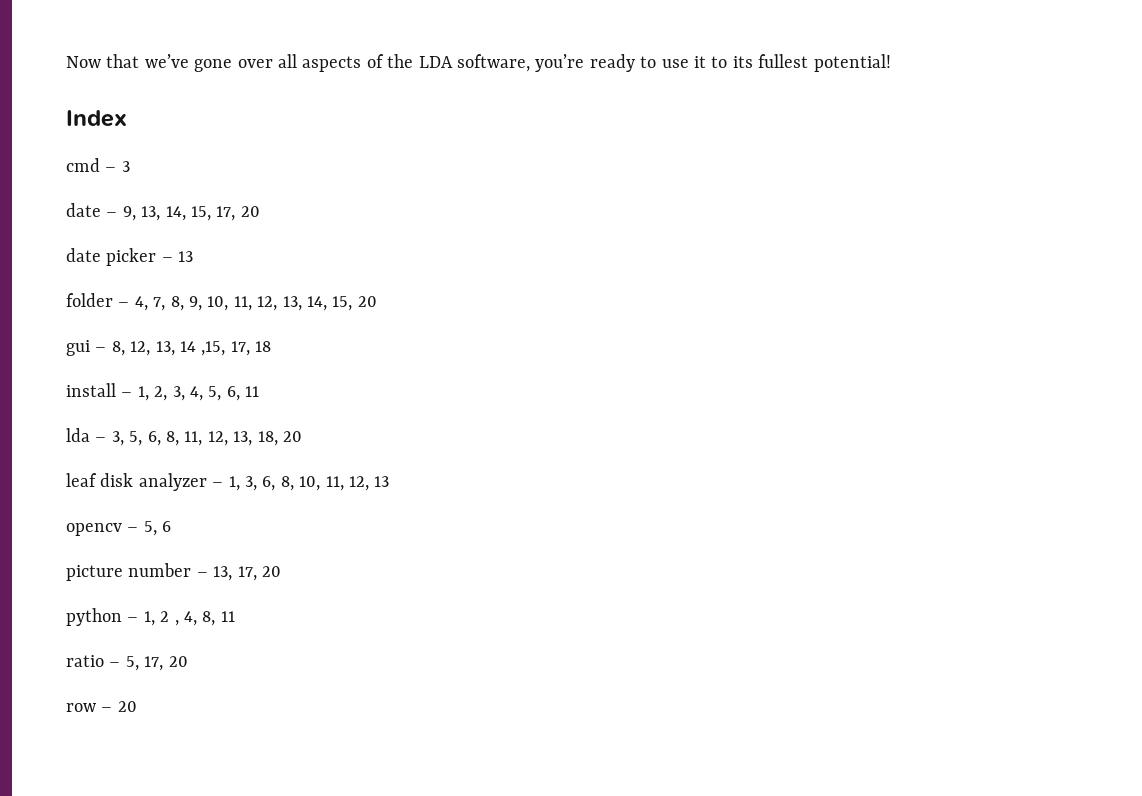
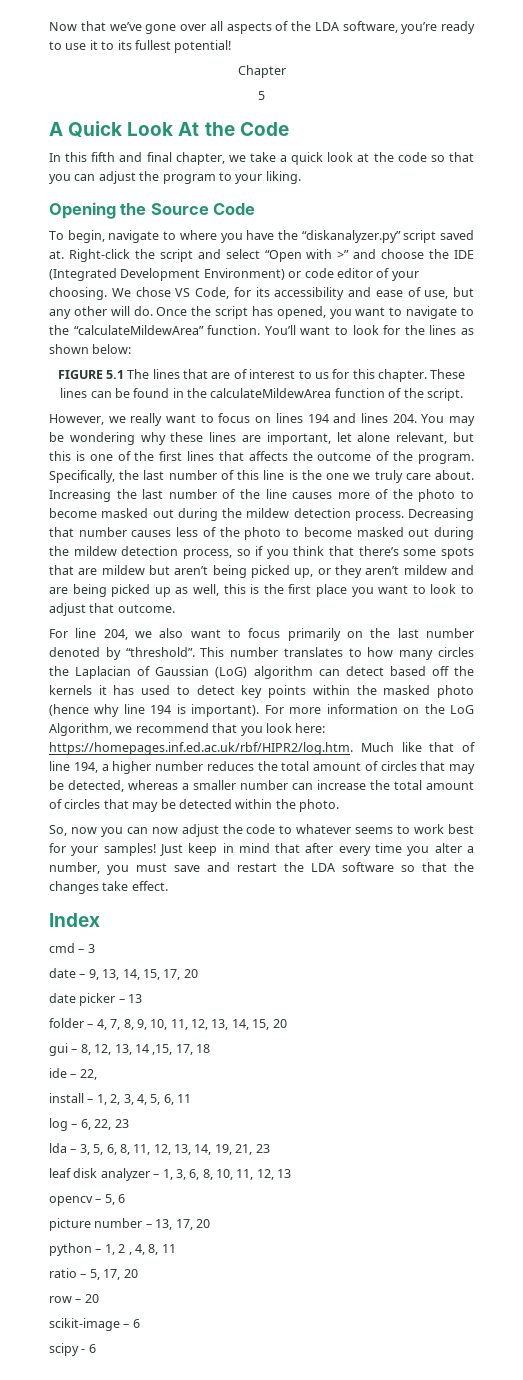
+ Chapter
+ 5
+ A Quick Look At the Code
+ In this fifth and final chapter, we take a quick look at the code so that you can adjust the program to your liking.
+ Opening the Source Code
+ To begin, navigate to where you have the “diskanalyzer.py” script saved at. Right-click the script and select “Open with >” and choose the IDE (Integrated Development Environment) or code editor of your choosing. We chose VS Code, for its accessibility and ease of use, but any other will do. Once the script has opened, you want to navigate to the “calculateMildewArea” function. You’ll want to look for the lines as shown below:
+ FIGURE 5.1 The lines that are of interest to us for this chapter. These lines can be found in the calculateMildewArea function of the script.
+ However, we really want to focus on lines 194 and lines 204. You may be wondering why these lines are important, let alone relevant, but this is one of the first lines that affects the outcome of the program. Specifically, the last number of this line is the one we truly care about. Increasing the last number of the line causes more of the photo to become masked out during the mildew detection process. Decreasing that number causes less of the photo to become masked out during the mildew detection process, so if you think that there’s some spots that are mildew but aren’t being picked up, or they aren’t mildew and are being picked up as well, this is the first place you want to look to adjust that outcome.
+ For line 204, we also want to focus primarily on the last number denoted by “threshold”. This number translates to how many circles the Laplacian of Gaussian (LoG) algorithm can detect based off the kernels it has used to detect key points within the masked photo (hence why line 194 is important). For more information on the LoG Algorithm, we recommend that you look here: https://homepages.inf.ed.ac.uk/rbf/HIPR2/log.htm. Much like that of line 194, a higher number reduces the total amount of circles that may be detected, whereas a smaller number can increase the total amount of circles that may be detected within the photo.
+ So, now you can now adjust the code to whatever seems to work best for your samples! Just keep in mind that after every time you alter a number, you must save and restart the LDA software so that the changes take effect.
+ ide – 22,
+ log – 6, 22, 23
- lda – 3, 5, 6, 8, 11, 12, 13, 18, 20
+ lda – 3, 5, 6, 8, 11, 12, 13, 14, 19, 21, 23
+ scikit-image – 6
+ scipy - 6

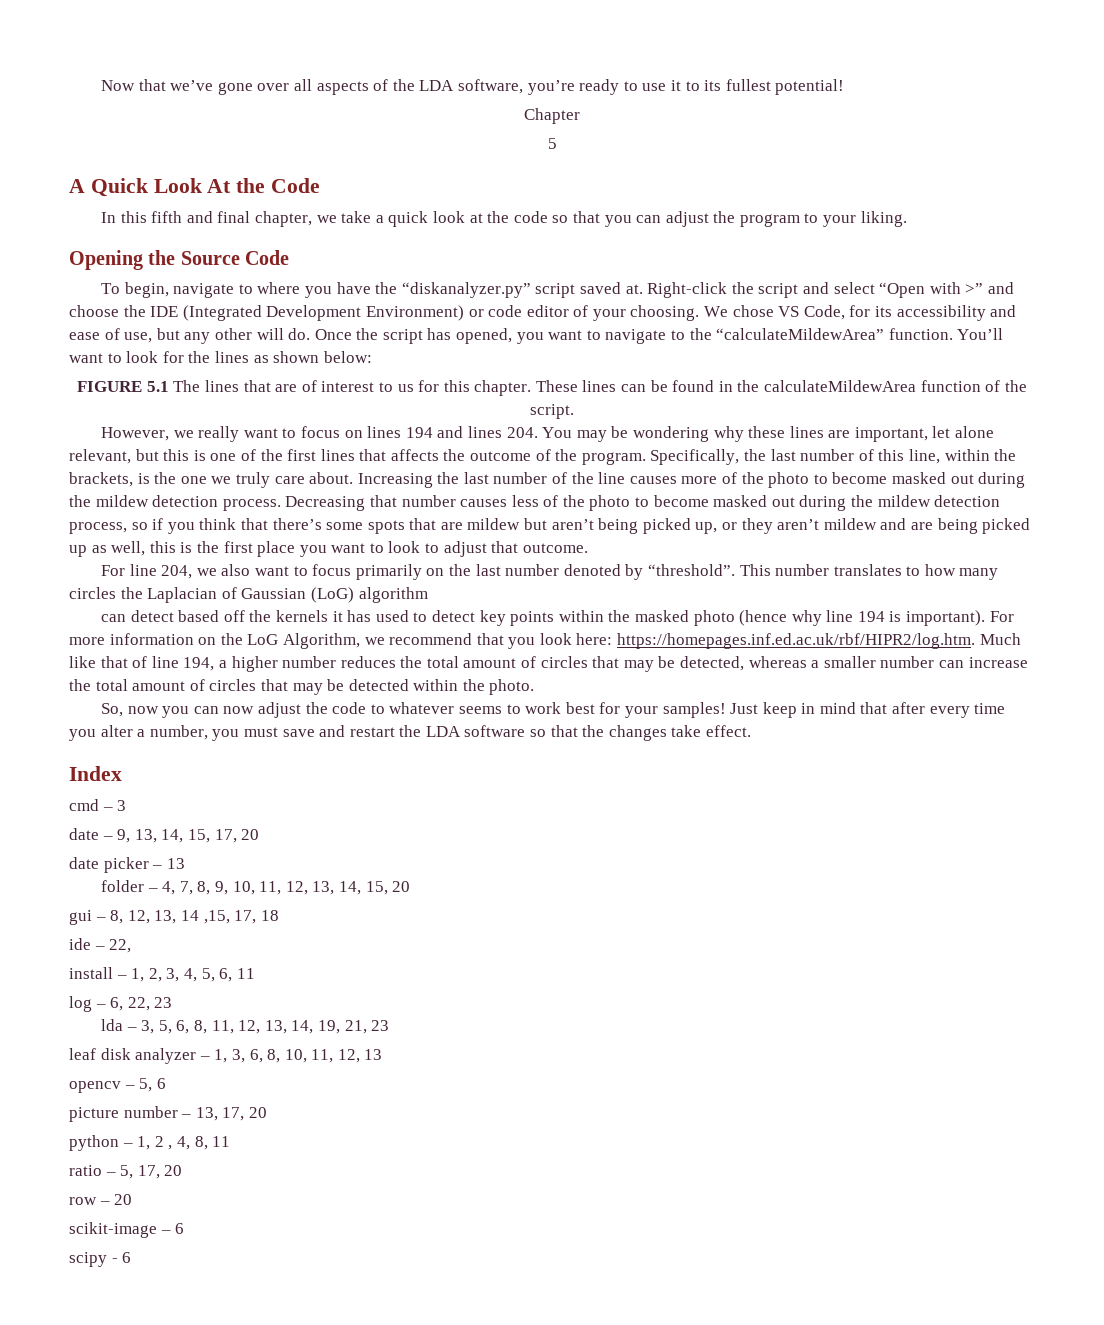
- Specifically, the last number of this line is the one we truly care about.
+ Specifically, the last number of this line, within the brackets, is the one we truly care about.
- This number translates to how many circles the Laplacian of Gaussian (LoG) algorithm can detect based off the kernels it has used to detect key points within the masked photo (hence why line 194 is important).
+ This number translates to how many circles the Laplacian of Gaussian (LoG) algorithm
+ can detect based off the kernels it has used to detect key points within the masked photo (hence why line 194 is important).

